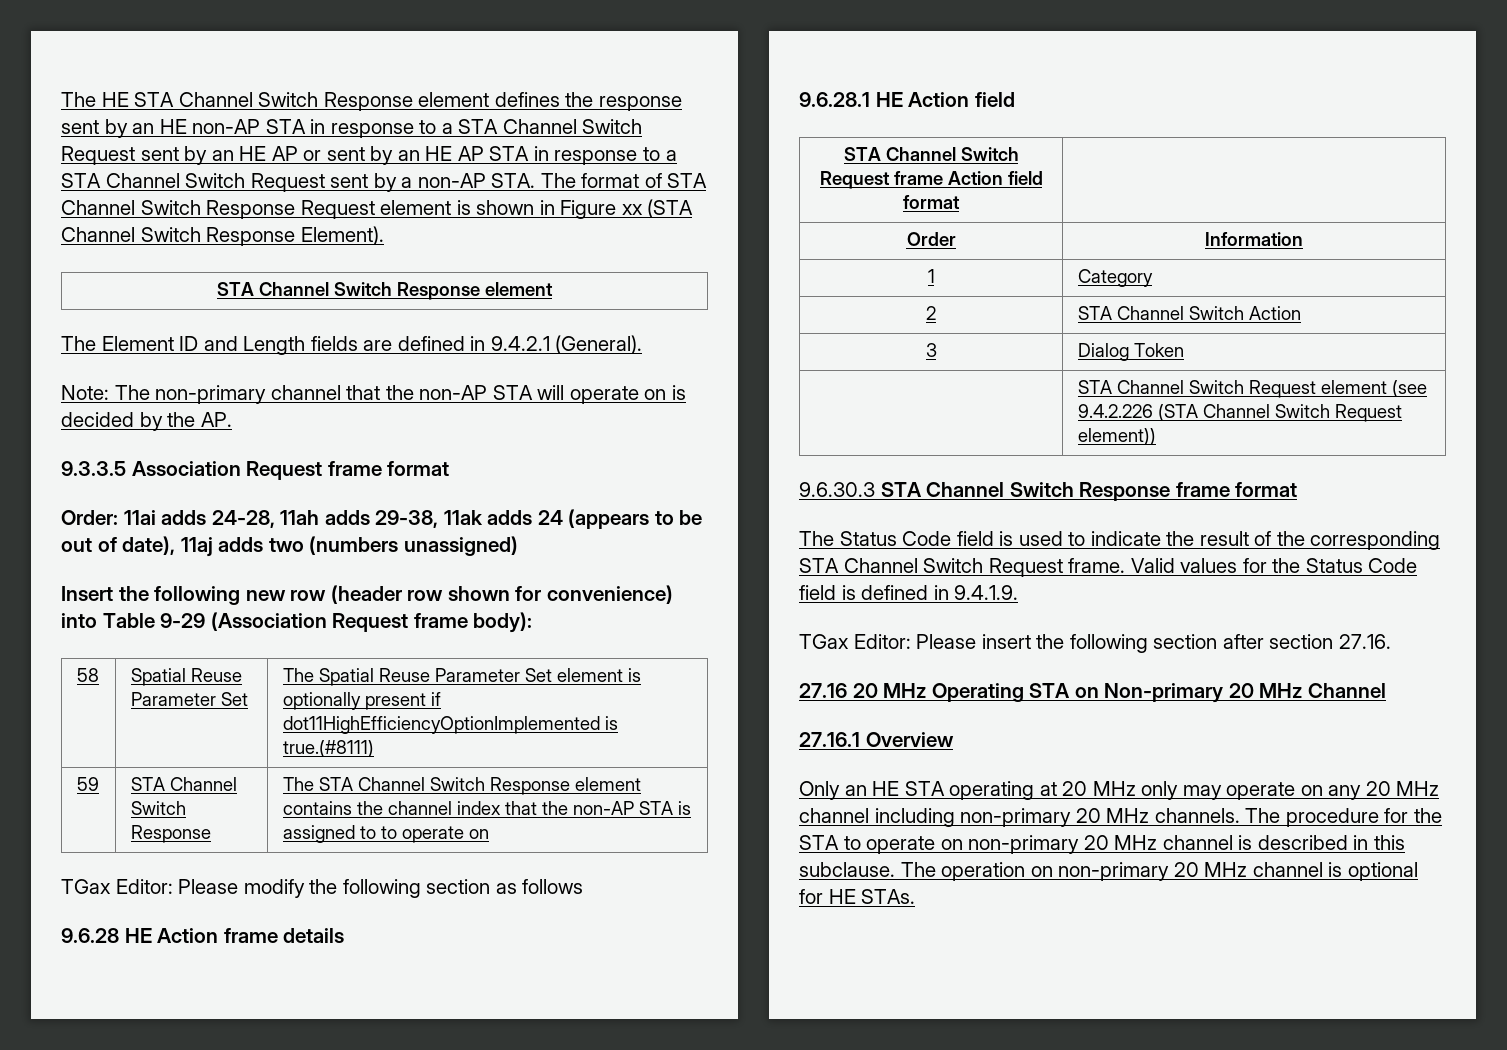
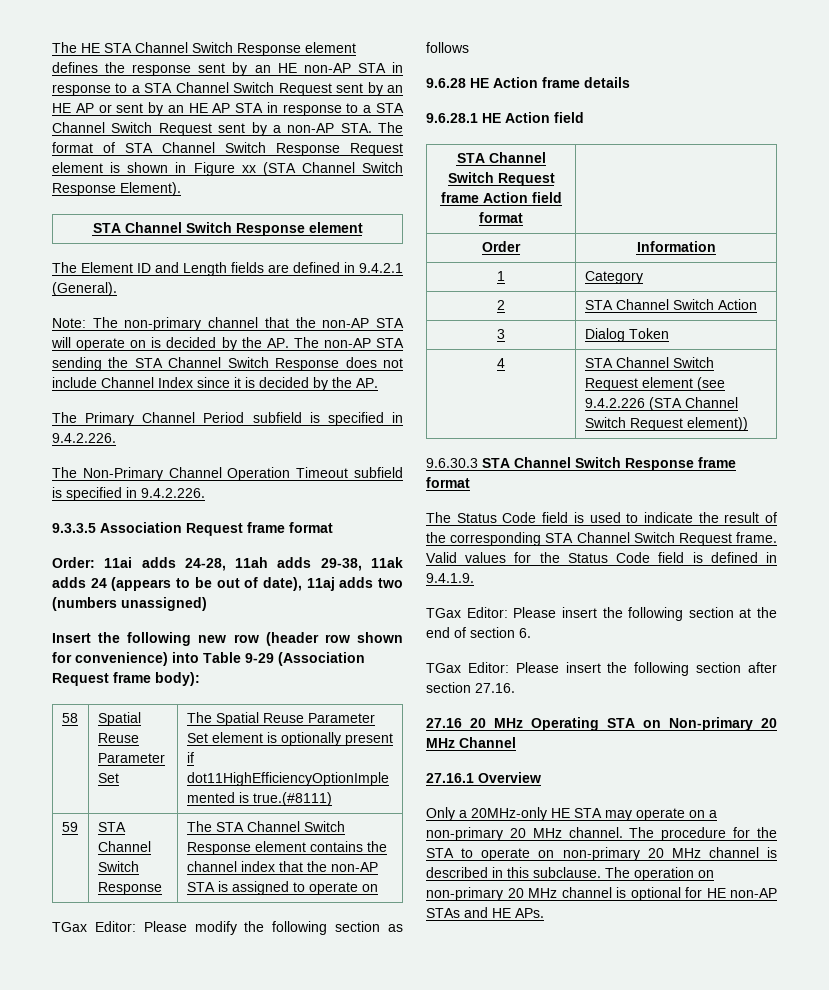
- Note: The non-primary channel that the non-AP STA will operate on is decided by the AP.
+ Note: The non-primary channel that the non-AP STA will operate on is decided by the AP. The non-AP STA sending the STA Channel Switch Response does not include Channel Index since it is decided by the AP.
+ The Primary Channel Period subfield is specified in 9.4.2.226.
+ The Non-Primary Channel Operation Timeout subfield is specified in 9.4.2.226.
- 59 | STA Channel Switch Response | The STA Channel Switch Response element contains the channel index that the non-AP STA is assigned to to operate on
+ 59 | STA Channel Switch Response | The STA Channel Switch Response element contains the channel index that the non-AP STA is assigned to operate on
- | STA Channel Switch Request element (see 9.4.2.226 (STA Channel Switch Request element))
+ 4 | STA Channel Switch Request element (see 9.4.2.226 (STA Channel Switch Request element))
+ TGax Editor: Please insert the following section at the end of section 6.
- Only an HE STA operating at 20 MHz only may operate on any 20 MHz channel including non-primary 20 MHz channels.
+ Only a 20MHz-only HE STA may operate on a non-primary 20 MHz channel.
- The operation on non-primary 20 MHz channel is optional for HE STAs.
+ The operation on non-primary 20 MHz channel is optional for HE non-AP STAs and HE APs.

